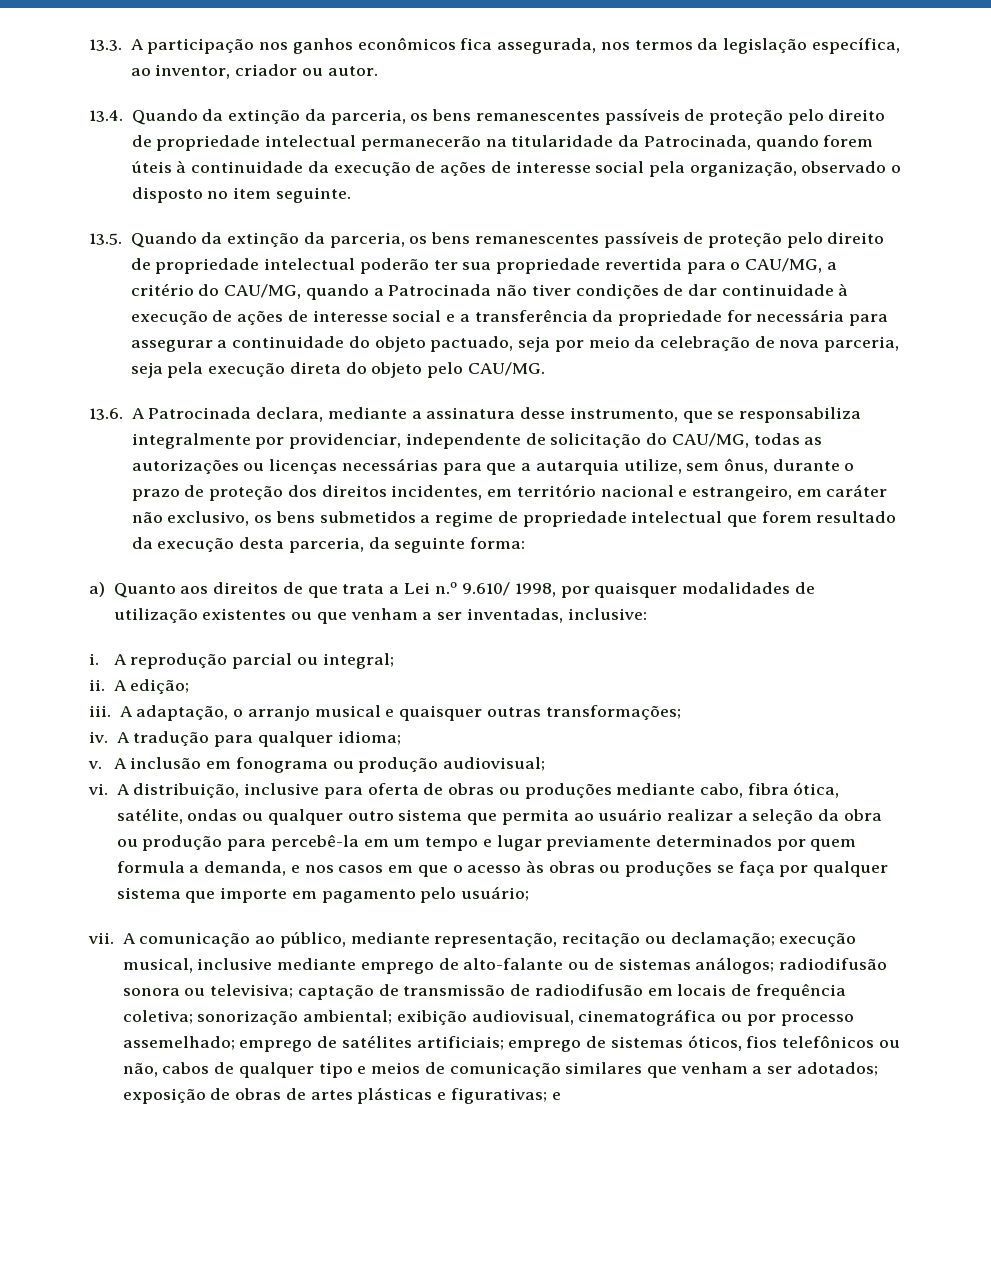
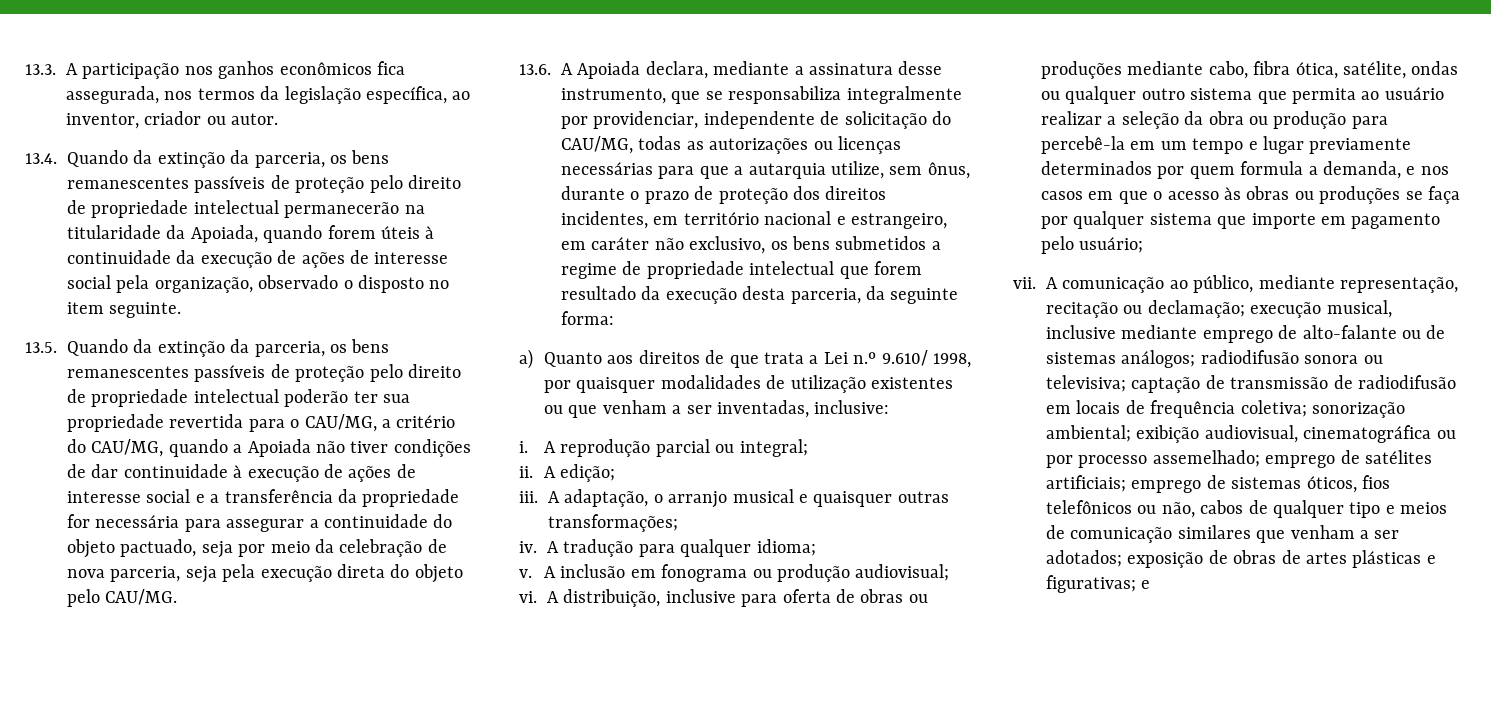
- 13.4. Quando da extinção da parceria, os bens remanescentes passíveis de proteção pelo direito de propriedade intelectual permanecerão na titularidade da Patrocinada, quando forem úteis à continuidade da execução de ações de interesse social pela organização, observado o disposto no item seguinte.
+ 13.4. Quando da extinção da parceria, os bens remanescentes passíveis de proteção pelo direito de propriedade intelectual permanecerão na titularidade da Apoiada, quando forem úteis à continuidade da execução de ações de interesse social pela organização, observado o disposto no item seguinte.
- 13.5. Quando da extinção da parceria, os bens remanescentes passíveis de proteção pelo direito de propriedade intelectual poderão ter sua propriedade revertida para o CAU/MG, a critério do CAU/MG, quando a Patrocinada não tiver condições de dar continuidade à execução de ações de interesse social e a transferência da propriedade for necessária para assegurar a continuidade do objeto pactuado, seja por meio da celebração de nova parceria, seja pela execução direta do objeto pelo CAU/MG.
+ 13.5. Quando da extinção da parceria, os bens remanescentes passíveis de proteção pelo direito de propriedade intelectual poderão ter sua propriedade revertida para o CAU/MG, a critério do CAU/MG, quando a Apoiada não tiver condições de dar continuidade à execução de ações de interesse social e a transferência da propriedade for necessária para assegurar a continuidade do objeto pactuado, seja por meio da celebração de nova parceria, seja pela execução direta do objeto pelo CAU/MG.
- 13.6. A Patrocinada declara, mediante a assinatura desse instrumento, que se responsabiliza integralmente por providenciar, independente de solicitação do CAU/MG, todas as autorizações ou licenças necessárias para que a autarquia utilize, sem ônus, durante o prazo de proteção dos direitos incidentes, em território nacional e estrangeiro, em caráter não exclusivo, os bens submetidos a regime de propriedade intelectual que forem resultado da execução desta parceria, da seguinte forma:
+ 13.6. A Apoiada declara, mediante a assinatura desse instrumento, que se responsabiliza integralmente por providenciar, independente de solicitação do CAU/MG, todas as autorizações ou licenças necessárias para que a autarquia utilize, sem ônus, durante o prazo de proteção dos direitos incidentes, em território nacional e estrangeiro, em caráter não exclusivo, os bens submetidos a regime de propriedade intelectual que forem resultado da execução desta parceria, da seguinte forma:

